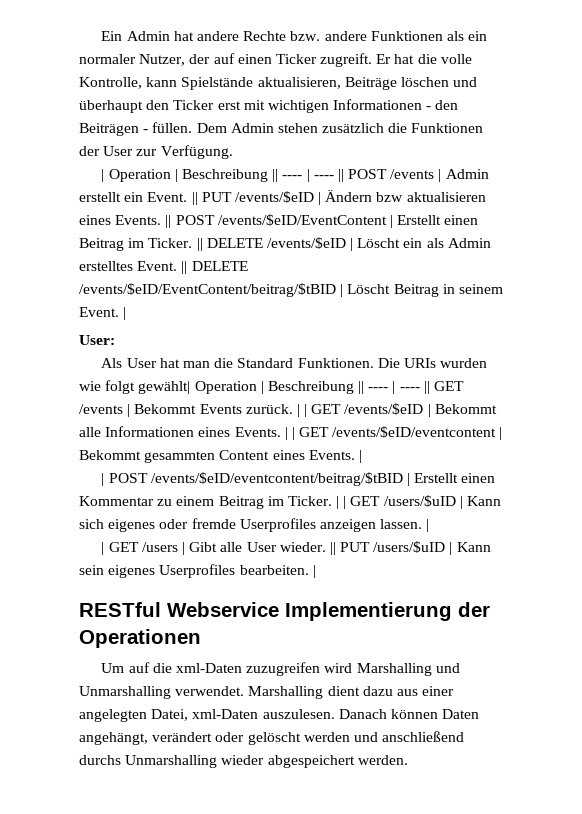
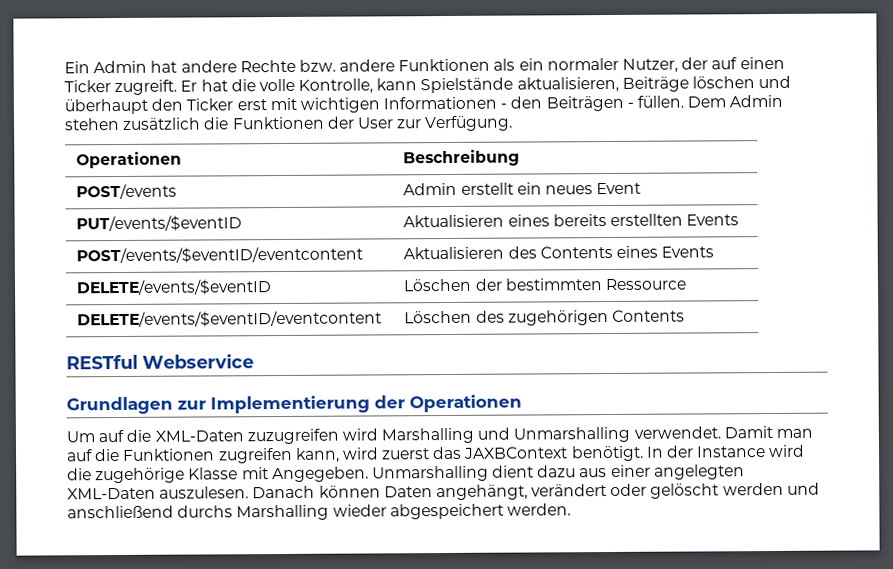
- | Operation | Beschreibung || ---- | ---- || POST /events | Admin erstellt ein Event. || PUT /events/$eID | Ändern bzw aktualisieren eines Events. || POST /events/$eID/EventContent | Erstellt einen Beitrag im Ticker. || DELETE /events/$eID | Löscht ein als Admin erstelltes Event. || DELETE /events/$eID/EventContent/beitrag/$tBID | Löscht Beitrag in seinem Event. |
- User:
- Als User hat man die Standard Funktionen. Die URIs wurden wie folgt gewählt| Operation | Beschreibung || ---- | ---- || GET /events | Bekommt Events zurück. | | GET /events/$eID | Bekommt alle Informationen eines Events. | | GET /events/$eID/eventcontent | Bekommt gesammten Content eines Events. |
- | POST /events/$eID/eventcontent/beitrag/$tBID | Erstellt einen Kommentar zu einem Beitrag im Ticker. | | GET /users/$uID | Kann sich eigenes oder fremde Userprofiles anzeigen lassen. |
- | GET /users | Gibt alle User wieder. || PUT /users/$uID | Kann sein eigenes Userprofiles bearbeiten. |
+ Operationen | Beschreibung
+ POST/events | Admin erstellt ein neues Event
+ PUT/events/$eventID | Aktualisieren eines bereits erstellten Events
+ POST/events/$eventID/eventcontent | Aktualisieren des Contents eines Events
+ DELETE/events/$eventID | Löschen der bestimmten Ressource
+ DELETE/events/$eventID/eventcontent | Löschen des zugehörigen Contents
- RESTful Webservice Implementierung der Operationen
+ RESTful Webservice
+ Grundlagen zur Implementierung der Operationen
- Um auf die xml-Daten zuzugreifen wird Marshalling und Unmarshalling verwendet.
+ Um auf die XML-Daten zuzugreifen wird Marshalling und Unmarshalling verwendet.
- Marshalling dient dazu aus einer angelegten Datei, xml-Daten auszulesen.
+ Damit man auf die Funktionen zugreifen kann, wird zuerst das JAXBContext benötigt. In der Instance wird die zugehörige Klasse mit Angegeben. Unmarshalling dient dazu aus einer angelegten XML-Daten auszulesen.
- Danach können Daten angehängt, verändert oder gelöscht werden und anschließend durchs Unmarshalling wieder abgespeichert werden.
+ Danach können Daten angehängt, verändert oder gelöscht werden und anschließend durchs Marshalling wieder abgespeichert werden.

